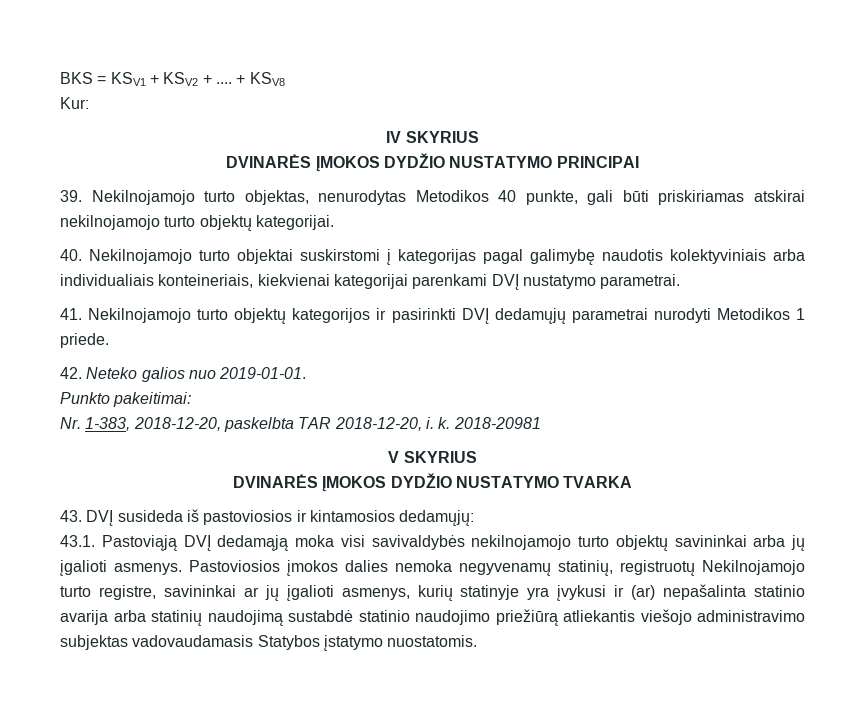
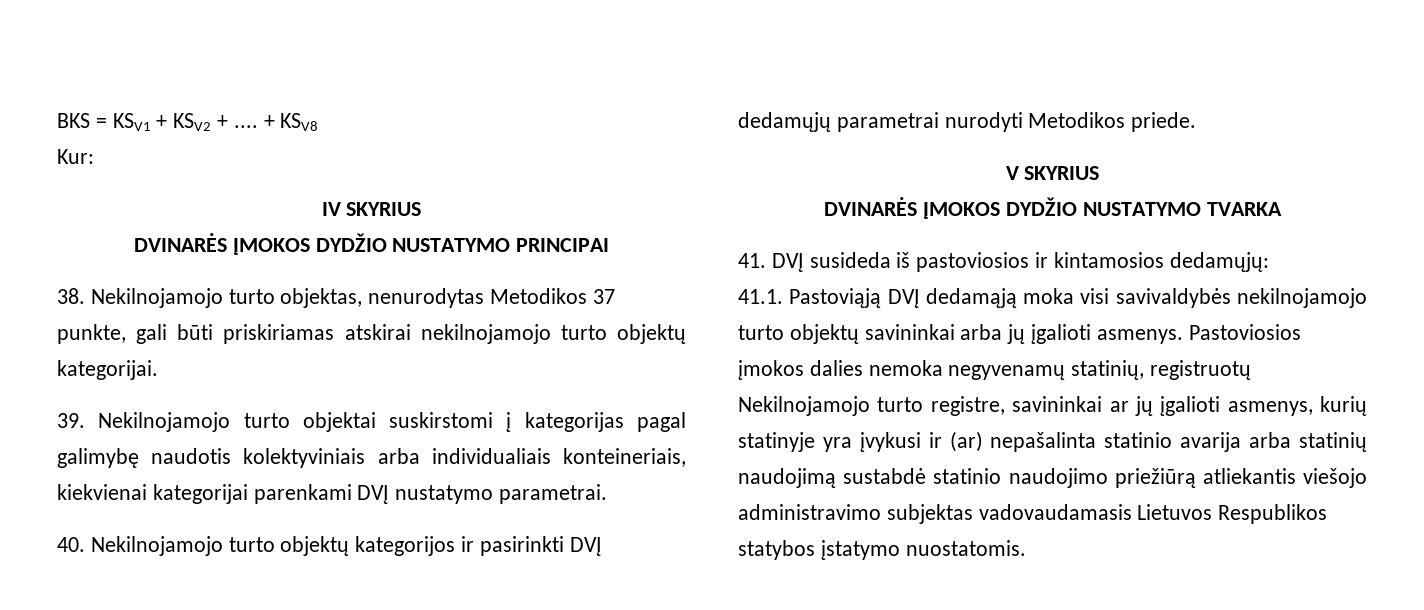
- 39. Nekilnojamojo turto objektas, nenurodytas Metodikos 40 punkte, gali būti priskiriamas atskirai nekilnojamojo turto objektų kategorijai.
+ 38. Nekilnojamojo turto objektas, nenurodytas Metodikos 37 punkte, gali būti priskiriamas atskirai nekilnojamojo turto objektų kategorijai.
- 40. Nekilnojamojo turto objektai suskirstomi į kategorijas pagal galimybę naudotis kolektyviniais arba individualiais konteineriais, kiekvienai kategorijai parenkami DVĮ nustatymo parametrai.
+ 39. Nekilnojamojo turto objektai suskirstomi į kategorijas pagal galimybę naudotis kolektyviniais arba individualiais konteineriais, kiekvienai kategorijai parenkami DVĮ nustatymo parametrai.
- 41. Nekilnojamojo turto objektų kategorijos ir pasirinkti DVĮ dedamųjų parametrai nurodyti Metodikos 1 priede.
+ 40. Nekilnojamojo turto objektų kategorijos ir pasirinkti DVĮ dedamųjų parametrai nurodyti Metodikos priede.
- 42. Neteko galios nuo 2019-01-01.
- Punkto pakeitimai:
- Nr. 1-383, 2018-12-20, paskelbta TAR 2018-12-20, i. k. 2018-20981
- 43. DVĮ susideda iš pastoviosios ir kintamosios dedamųjų:
+ 41. DVĮ susideda iš pastoviosios ir kintamosios dedamųjų:
- 43.1. Pastoviąją DVĮ dedamąją moka visi savivaldybės nekilnojamojo turto objektų savininkai arba jų įgalioti asmenys.
+ 41.1. Pastoviąją DVĮ dedamąją moka visi savivaldybės nekilnojamojo turto objektų savininkai arba jų įgalioti asmenys.
- Pastoviosios įmokos dalies nemoka negyvenamų statinių, registruotų Nekilnojamojo turto registre, savininkai ar jų įgalioti asmenys, kurių statinyje yra įvykusi ir (ar) nepašalinta statinio avarija arba statinių naudojimą sustabdė statinio naudojimo priežiūrą atliekantis viešojo administravimo subjektas vadovaudamasis Statybos įstatymo nuostatomis.
+ Pastoviosios įmokos dalies nemoka negyvenamų statinių, registruotų Nekilnojamojo turto registre, savininkai ar jų įgalioti asmenys, kurių statinyje yra įvykusi ir (ar) nepašalinta statinio avarija arba statinių naudojimą sustabdė statinio naudojimo priežiūrą atliekantis viešojo administravimo subjektas vadovaudamasis Lietuvos Respublikos statybos įstatymo nuostatomis.

